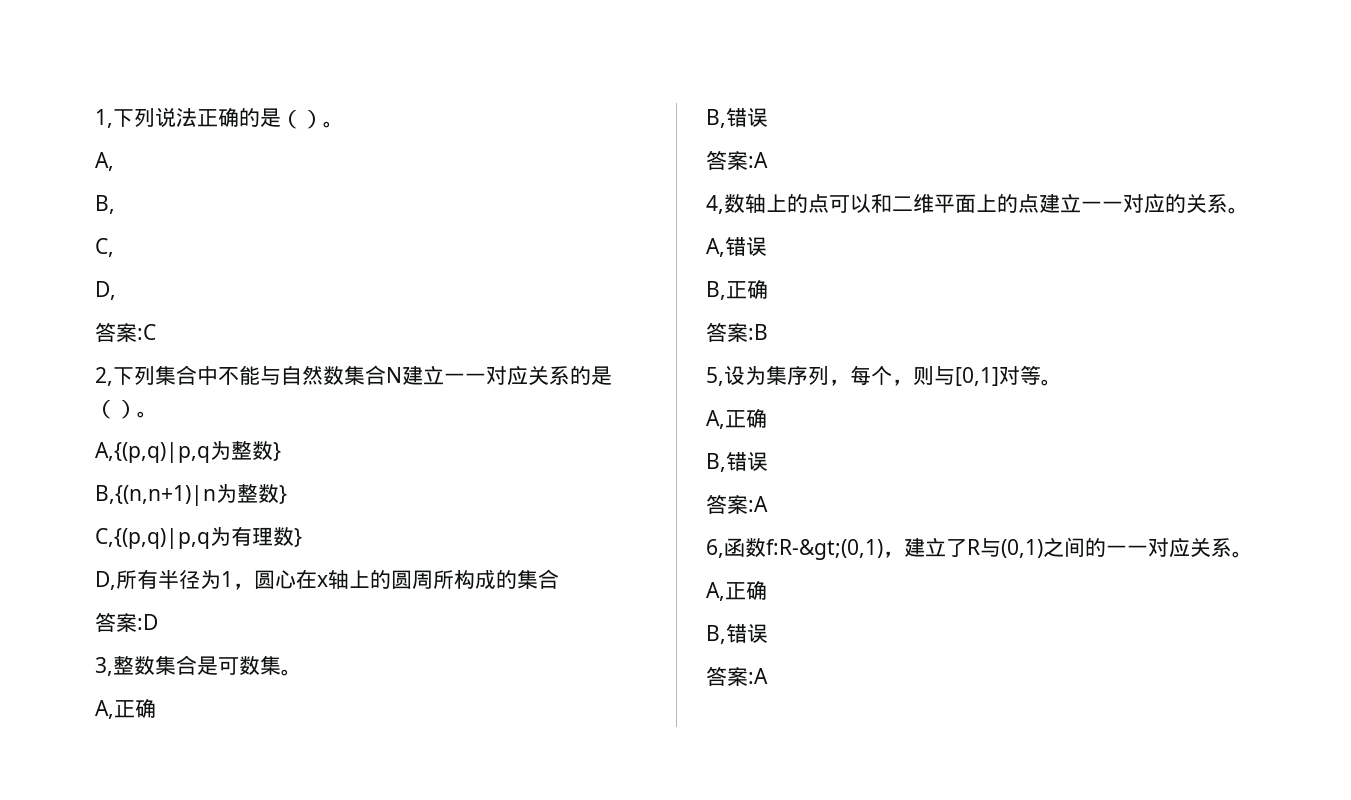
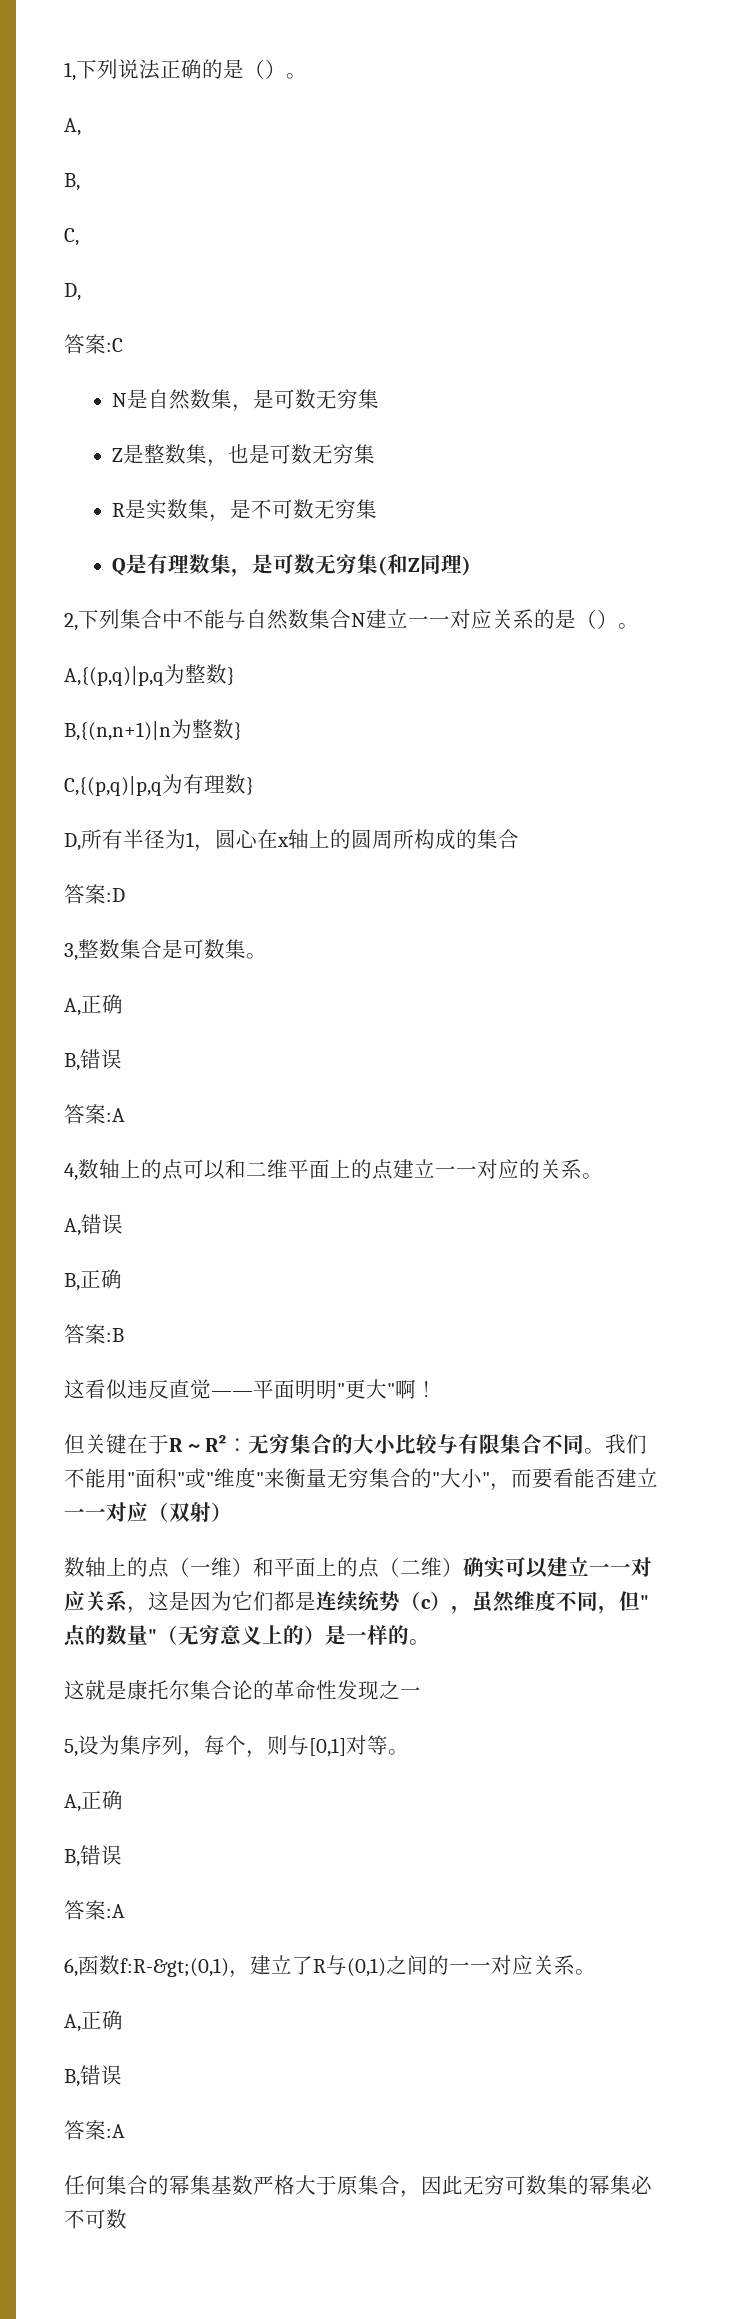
+ N是自然数集，是可数无穷集
+ Z是整数集，也是可数无穷集
+ R是实数集，是不可数无穷集
+ Q是有理数集，是可数无穷集(和Z同理)
+ 这看似违反直觉——平面明明"更大"啊！
+ 但关键在于R ~ R²：无穷集合的大小比较与有限集合不同。我们不能用"面积"或"维度"来衡量无穷集合的"大小"，而要看能否建立一一对应（双射）
+ 数轴上的点（一维）和平面上的点（二维）确实可以建立一一对应关系，这是因为它们都是连续统势（c），虽然维度不同，但"点的数量"（无穷意义上的）是一样的。
+ 这就是康托尔集合论的革命性发现之一
+ 任何集合的幂集基数严格大于原集合，因此无穷可数集的幂集必不可数

